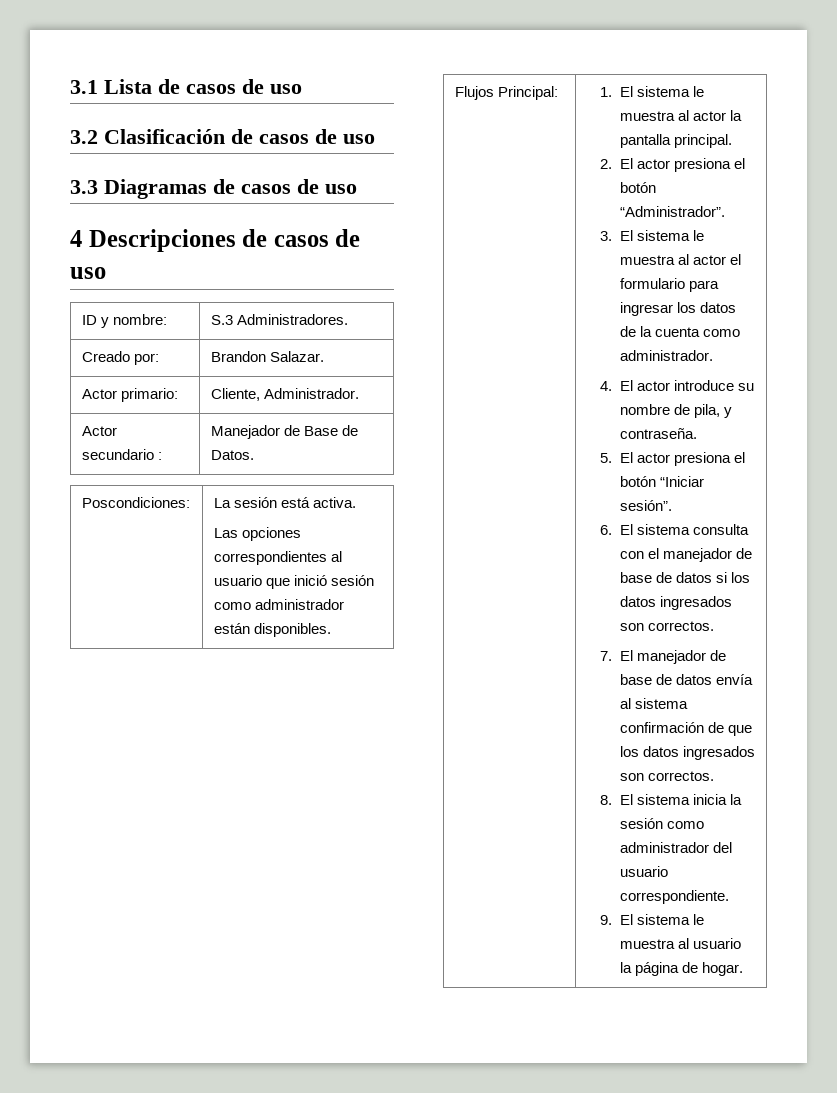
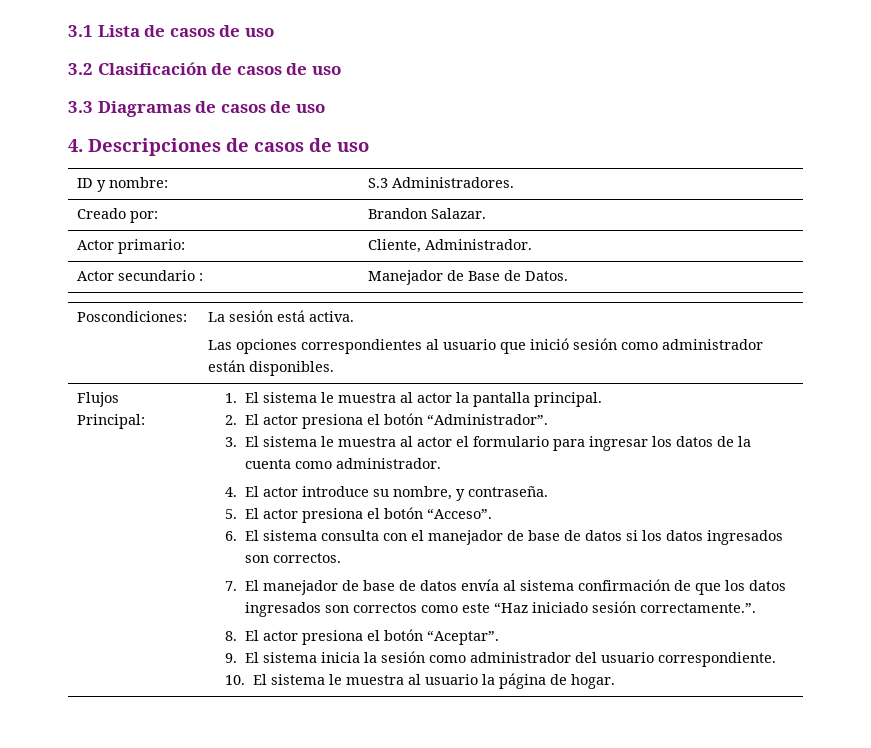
- 4 Descripciones de casos de uso
+ 4. Descripciones de casos de uso
- 4. El actor introduce su nombre de pila, y contraseña.
+ 4. El actor introduce su nombre, y contraseña.
- 5. El actor presiona el botón “Iniciar sesión”.
+ 5. El actor presiona el botón “Acceso”.
- 7. El manejador de base de datos envía al sistema confirmación de que los datos ingresados son correctos.
- 8. El sistema inicia la sesión como administrador del usuario correspondiente.
+ 7. El manejador de base de datos envía al sistema confirmación de que los datos ingresados son correctos como este “Haz iniciado sesión correctamente.”.
+ 8. El actor presiona el botón “Aceptar”.
+ 9. El sistema inicia la sesión como administrador del usuario correspondiente.
- 9. El sistema le muestra al usuario la página de hogar.
+ 10. El sistema le muestra al usuario la página de hogar.

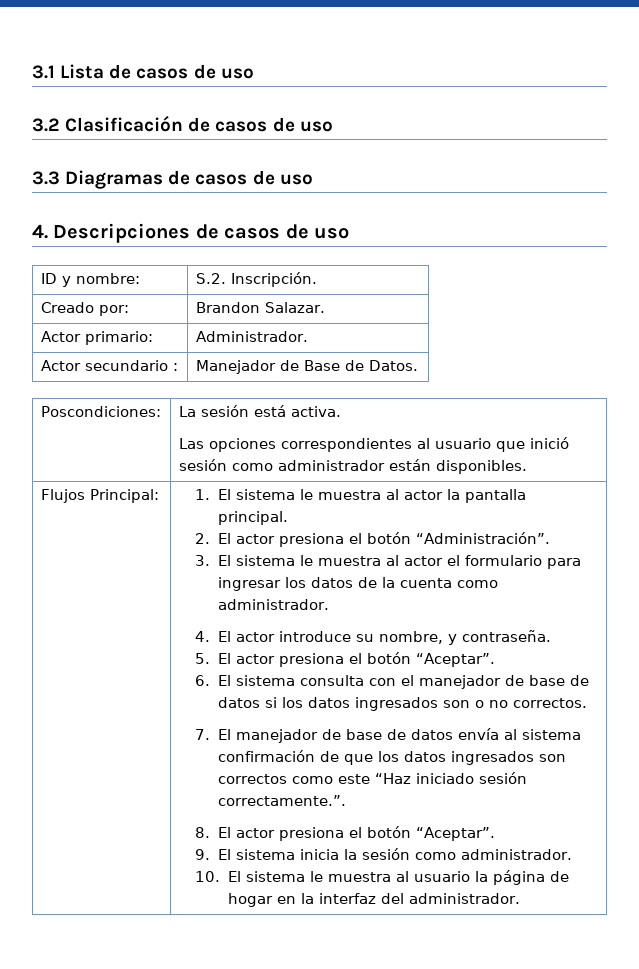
- ID y nombre: | S.3 Administradores.
+ ID y nombre: | S.2. Inscripción.
- Actor primario: | Cliente, Administrador.
+ Actor primario: | Administrador.
- 2. El actor presiona el botón “Administrador”.
+ 2. El actor presiona el botón “Administración”.
- 5. El actor presiona el botón “Acceso”.
+ 5. El actor presiona el botón “Aceptar”.
- 6. El sistema consulta con el manejador de base de datos si los datos ingresados son correctos.
+ 6. El sistema consulta con el manejador de base de datos si los datos ingresados son o no correctos.
- 9. El sistema inicia la sesión como administrador del usuario correspondiente.
+ 9. El sistema inicia la sesión como administrador.
- 10. El sistema le muestra al usuario la página de hogar.
+ 10. El sistema le muestra al usuario la página de hogar en la interfaz del administrador.

